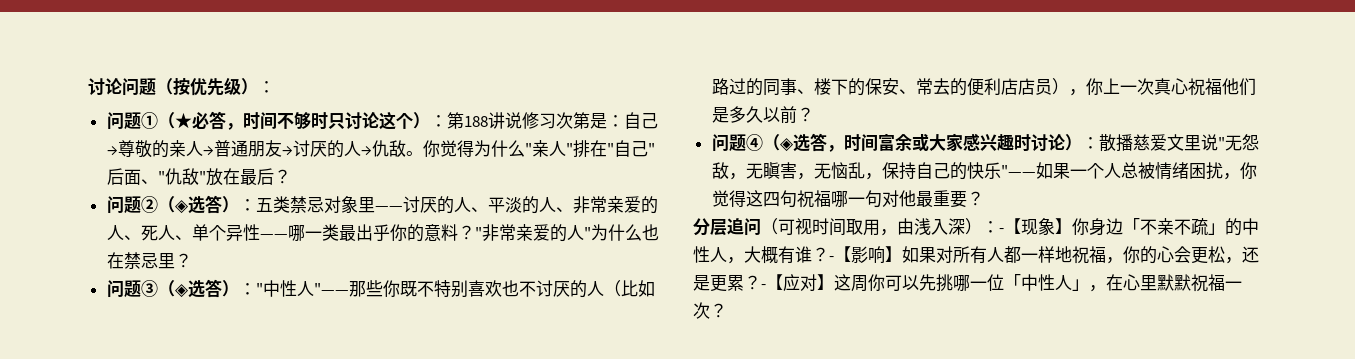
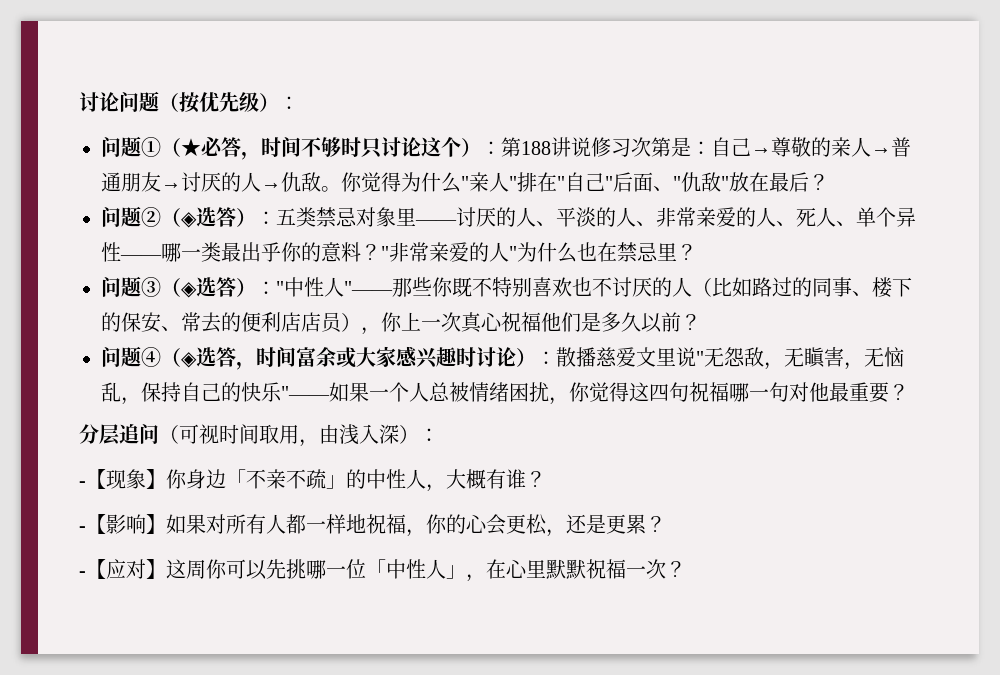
- 分层追问（可视时间取用，由浅入深）：-【现象】你身边「不亲不疏」的中性人，大概有谁？-【影响】如果对所有人都一样地祝福，你的心会更松，还是更累？-【应对】这周你可以先挑哪一位「中性人」，在心里默默祝福一次？
+ 分层追问（可视时间取用，由浅入深）：
+ -【现象】你身边「不亲不疏」的中性人，大概有谁？
+ -【影响】如果对所有人都一样地祝福，你的心会更松，还是更累？
+ -【应对】这周你可以先挑哪一位「中性人」，在心里默默祝福一次？

